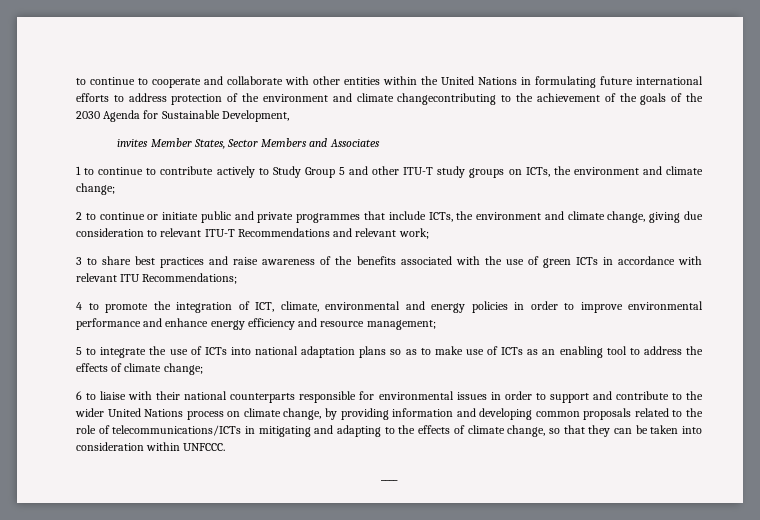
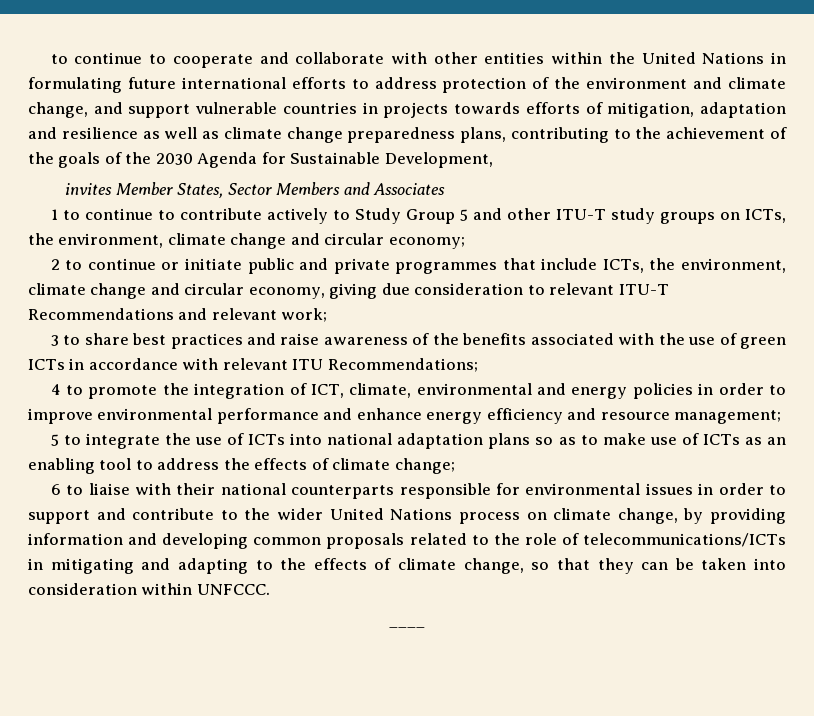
- to continue to cooperate and collaborate with other entities within the United Nations in formulating future international efforts to address protection of the environment and climate changecontributing to the achievement of the goals of the 2030 Agenda for Sustainable Development,
+ to continue to cooperate and collaborate with other entities within the United Nations in formulating future international efforts to address protection of the environment and climate change, and support vulnerable countries in projects towards efforts of mitigation, adaptation and resilience as well as climate change preparedness plans, contributing to the achievement of the goals of the 2030 Agenda for Sustainable Development,
- 1 to continue to contribute actively to Study Group 5 and other ITU-T study groups on ICTs, the environment and climate change;
+ 1 to continue to contribute actively to Study Group 5 and other ITU-T study groups on ICTs, the environment, climate change and circular economy;
- 2 to continue or initiate public and private programmes that include ICTs, the environment and climate change, giving due consideration to relevant ITU-T Recommendations and relevant work;
+ 2 to continue or initiate public and private programmes that include ICTs, the environment, climate change and circular economy, giving due consideration to relevant ITU-T Recommendations and relevant work;

